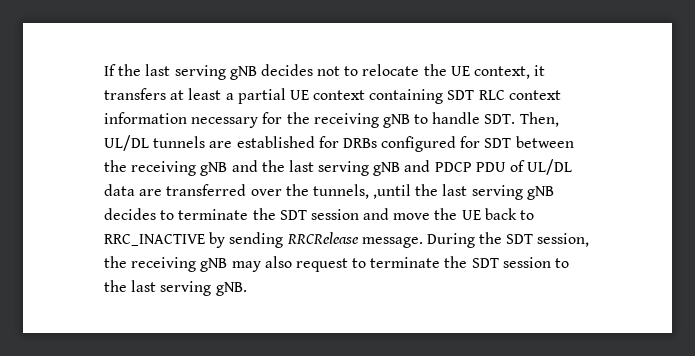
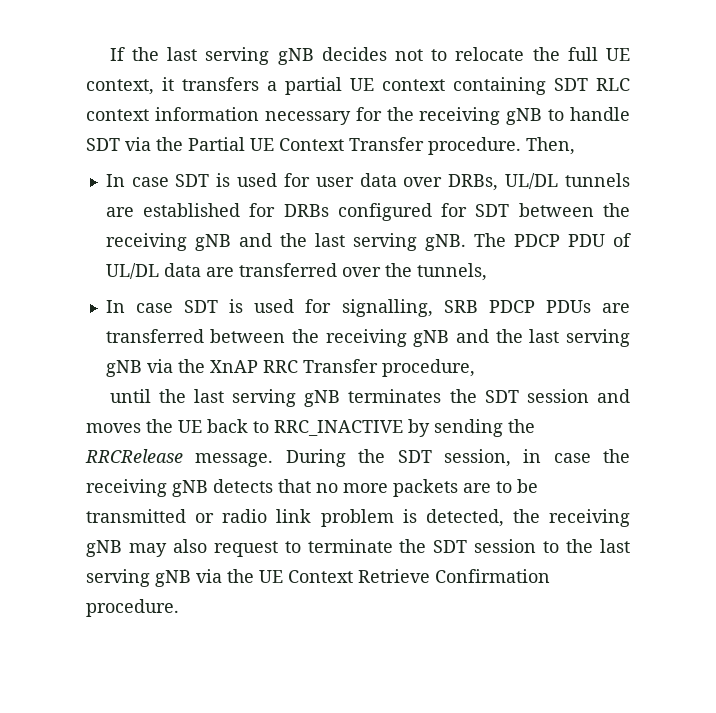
- If the last serving gNB decides not to relocate the UE context, it transfers at least a partial UE context containing SDT RLC context information necessary for the receiving gNB to handle SDT. Then, UL/DL tunnels are established for DRBs configured for SDT between the receiving gNB and the last serving gNB and PDCP PDU of UL/DL data are transferred over the tunnels, ,until the last serving gNB decides to terminate the SDT session and move the UE back to RRC_INACTIVE by sending RRCRelease message.
+ If the last serving gNB decides not to relocate the full UE context, it transfers a partial UE context containing SDT RLC context information necessary for the receiving gNB to handle SDT via the Partial UE Context Transfer procedure. Then,
+ In case SDT is used for user data over DRBs, UL/DL tunnels are established for DRBs configured for SDT between the receiving gNB and the last serving gNB. The PDCP PDU of UL/DL data are transferred over the tunnels,
+ In case SDT is used for signalling, SRB PDCP PDUs are transferred between the receiving gNB and the last serving gNB via the XnAP RRC Transfer procedure,
+ until the last serving gNB terminates the SDT session and moves the UE back to RRC_INACTIVE by sending the RRCRelease message.
- During the SDT session, the receiving gNB may also request to terminate the SDT session to the last serving gNB.
+ During the SDT session, in case the receiving gNB detects that no more packets are to be transmitted or radio link problem is detected, the receiving gNB may also request to terminate the SDT session to the last serving gNB via the UE Context Retrieve Confirmation procedure.

